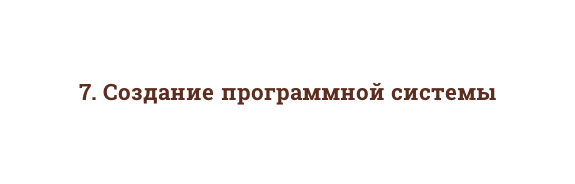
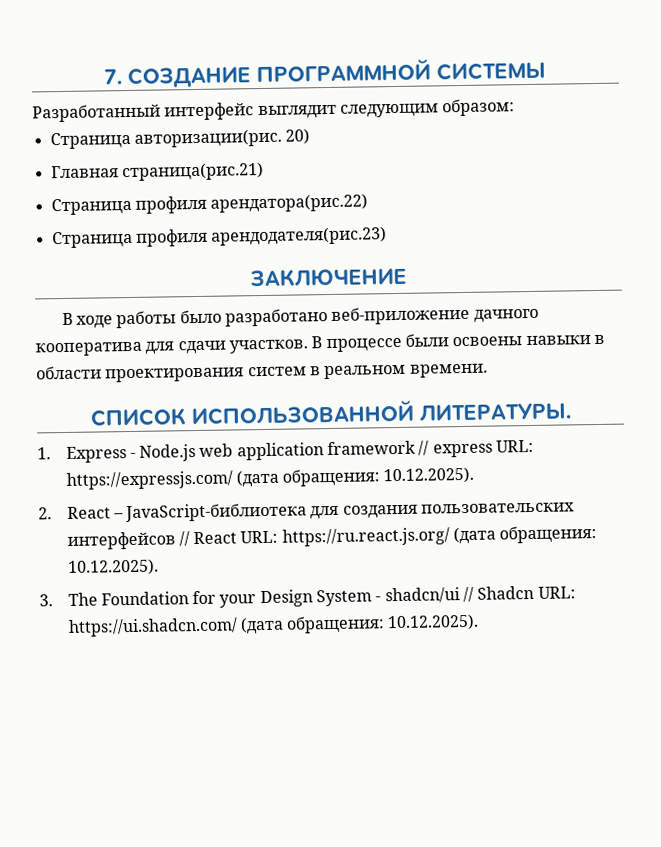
- 7. Создание программной системы
+ 7. СОЗДАНИЕ ПРОГРАММНОЙ СИСТЕМЫ
+ Разработанный интерфейс выглядит следующим образом:
+ Страница авторизации(рис. 20)
+ Главная страница(рис.21)
+ Страница профиля арендатора(рис.22)
+ Страница профиля арендодателя(рис.23)
+ ЗАКЛЮЧЕНИЕ
+ В ходе работы было разработано веб-приложение дачного кооператива для сдачи участков. В процессе были освоены навыки в области проектирования систем в реальном времени.
+ СПИСОК ИСПОЛЬЗОВАННОЙ ЛИТЕРАТУРЫ.
+ 1. Express - Node.js web application framework // express URL: https://expressjs.com/ (дата обращения: 10.12.2025).
+ 2. React – JavaScript-библиотека для создания пользовательских интерфейсов // React URL: https://ru.react.js.org/ (дата обращения: 10.12.2025).
+ 3. The Foundation for your Design System - shadcn/ui // Shadcn URL: https://ui.shadcn.com/ (дата обращения: 10.12.2025).

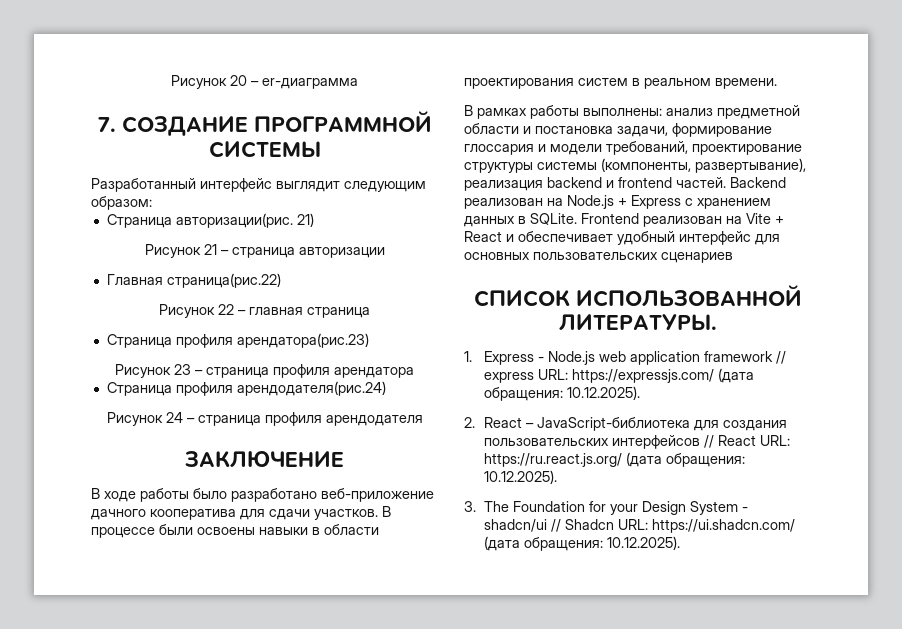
+ Рисунок 20 – er-диаграмма
- 20)
- Главная страница(рис.21)
- Страница профиля арендатора(рис.22)
- Страница профиля арендодателя(рис.23)
+ 21)
+ Рисунок 21 – страница авторизации
+ Главная страница(рис.22)
+ Рисунок 22 – главная страница
+ Страница профиля арендатора(рис.23)
+ Рисунок 23 – страница профиля арендатора
+ Страница профиля арендодателя(рис.24)
+ Рисунок 24 – страница профиля арендодателя
+ В рамках работы выполнены: анализ предметной области и постановка задачи, формирование глоссария и модели требований, проектирование структуры системы (компоненты, развертывание), реализация backend и frontend частей. Backend реализован на Node.js + Express с хранением данных в SQLite. Frontend реализован на Vite + React и обеспечивает удобный интерфейс для основных пользовательских сценариев

